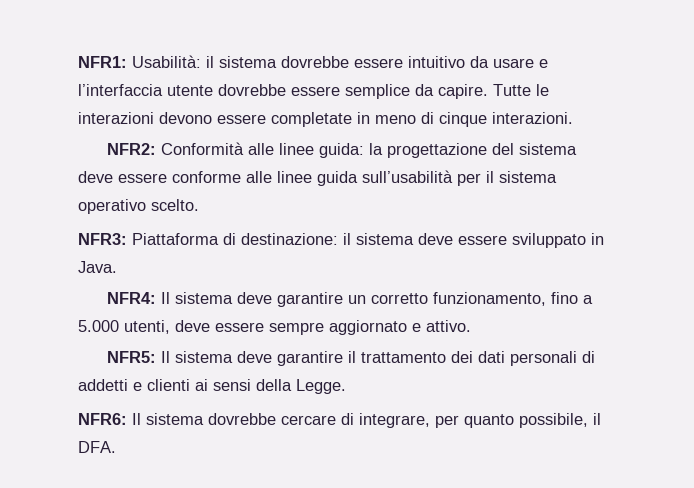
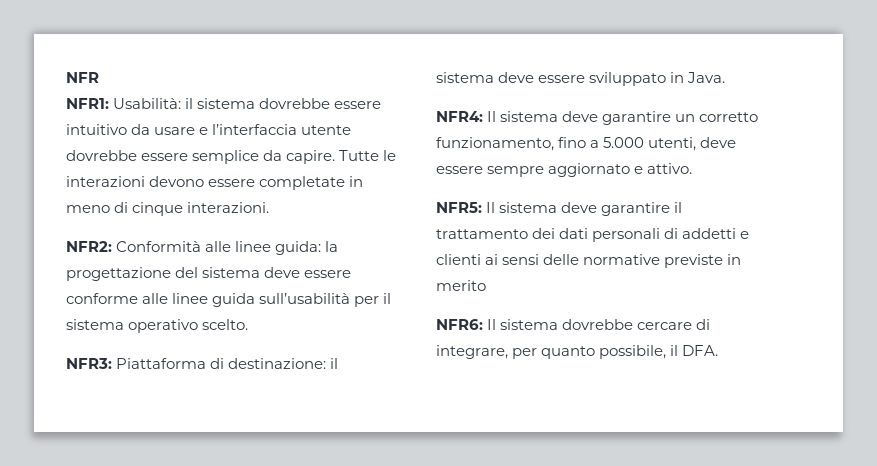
+ NFR
- NFR5: Il sistema deve garantire il trattamento dei dati personali di addetti e clienti ai sensi della Legge.
+ NFR5: Il sistema deve garantire il trattamento dei dati personali di addetti e clienti ai sensi delle normative previste in merito

